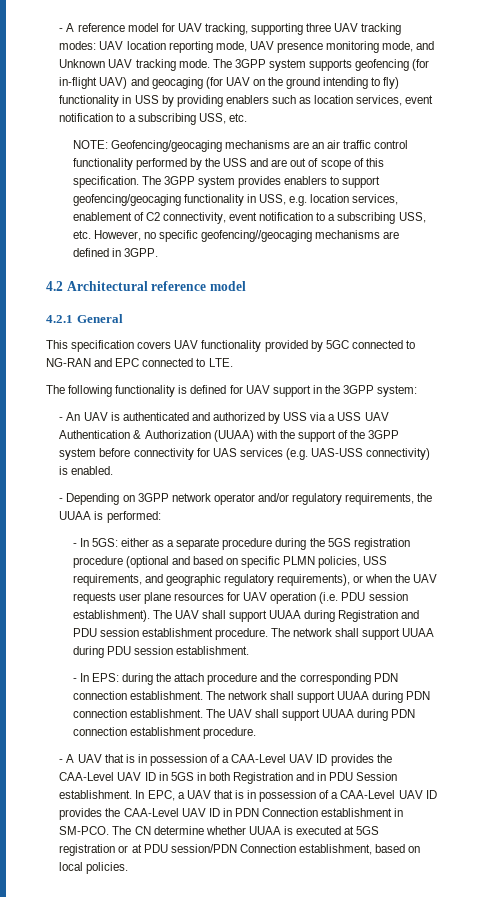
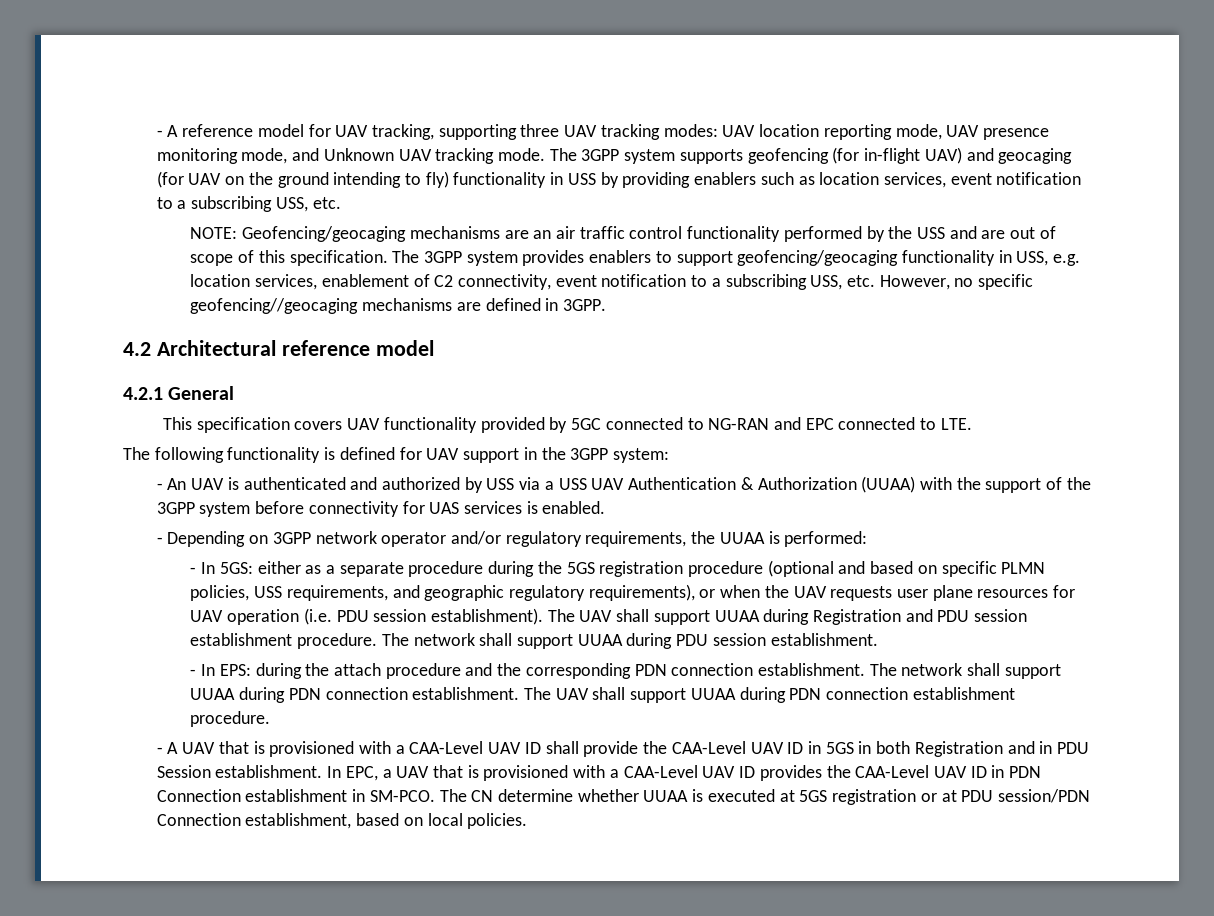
- - An UAV is authenticated and authorized by USS via a USS UAV Authentication & Authorization (UUAA) with the support of the 3GPP system before connectivity for UAS services (e.g. UAS-USS connectivity) is enabled.
+ - An UAV is authenticated and authorized by USS via a USS UAV Authentication & Authorization (UUAA) with the support of the 3GPP system before connectivity for UAS services is enabled.
- - A UAV that is in possession of a CAA-Level UAV ID provides the CAA-Level UAV ID in 5GS in both Registration and in PDU Session establishment.
+ - A UAV that is provisioned with a CAA-Level UAV ID shall provide the CAA-Level UAV ID in 5GS in both Registration and in PDU Session establishment.
- In EPC, a UAV that is in possession of a CAA-Level UAV ID provides the CAA-Level UAV ID in PDN Connection establishment in SM-PCO.
+ In EPC, a UAV that is provisioned with a CAA-Level UAV ID provides the CAA-Level UAV ID in PDN Connection establishment in SM-PCO.

